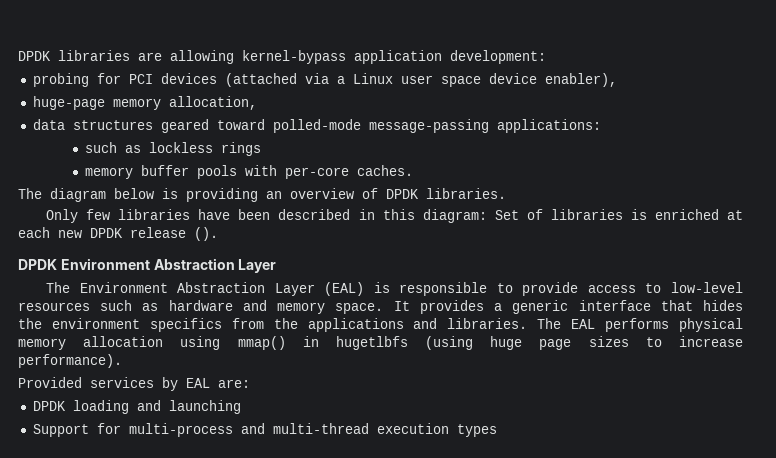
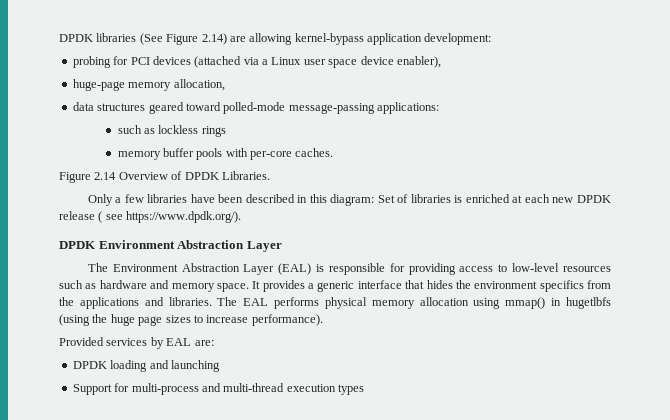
- DPDK libraries are allowing kernel-bypass application development:
+ DPDK libraries (See Figure 2.14) are allowing kernel-bypass application development:
- The diagram below is providing an overview of DPDK libraries.
+ Figure 2.14 Overview of DPDK Libraries.
- Only few libraries have been described in this diagram: Set of libraries is enriched at each new DPDK release ().
+ Only a few libraries have been described in this diagram: Set of libraries is enriched at each new DPDK release ( see https://www.dpdk.org/).
- The Environment Abstraction Layer (EAL) is responsible to provide access to low-level resources such as hardware and memory space.
+ The Environment Abstraction Layer (EAL) is responsible for providing access to low-level resources such as hardware and memory space.
- The EAL performs physical memory allocation using mmap() in hugetlbfs (using huge page sizes to increase performance).
+ The EAL performs physical memory allocation using mmap() in hugetlbfs (using the huge page sizes to increase performance).

